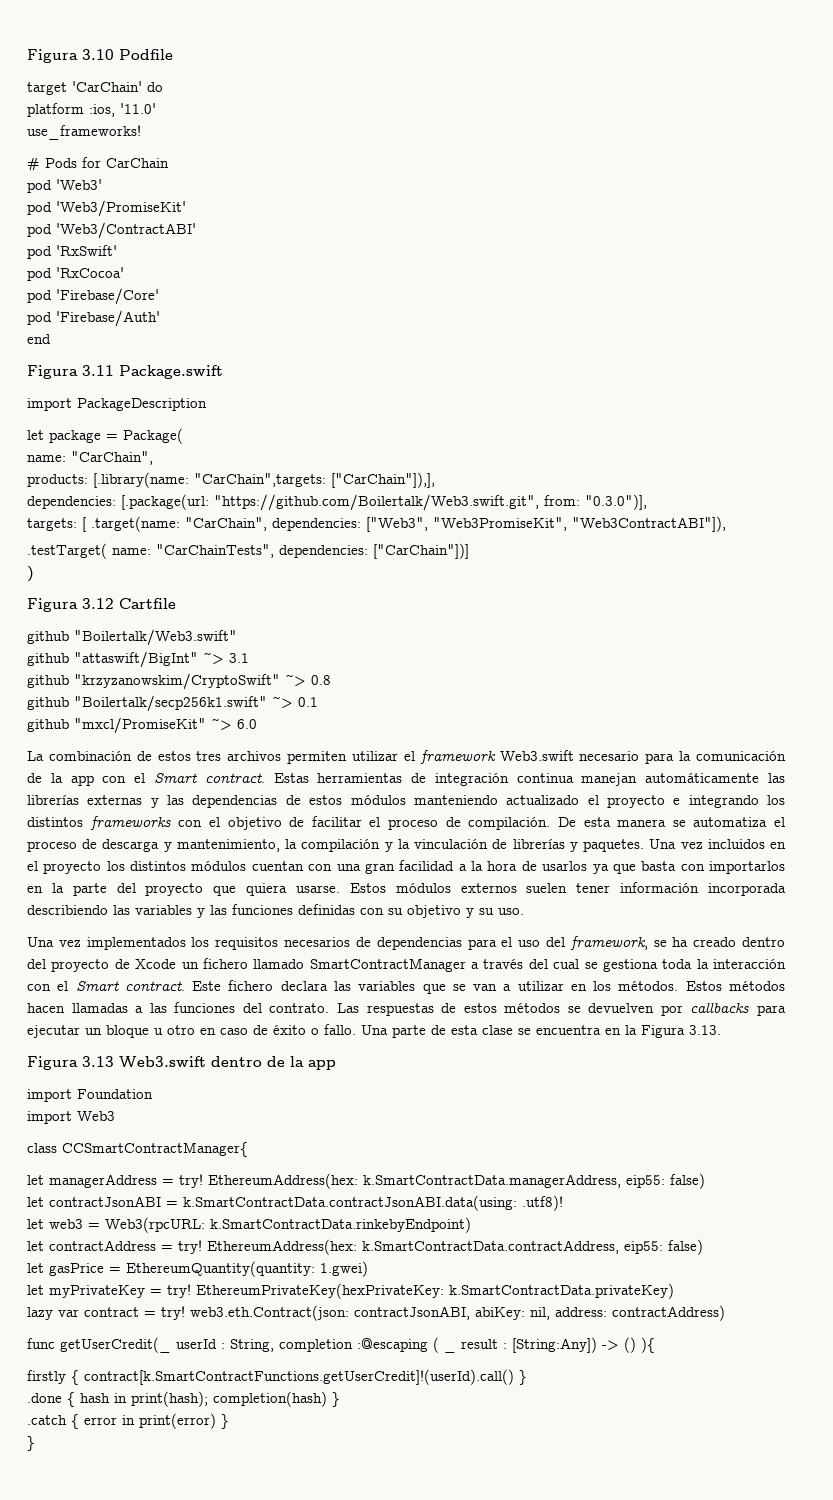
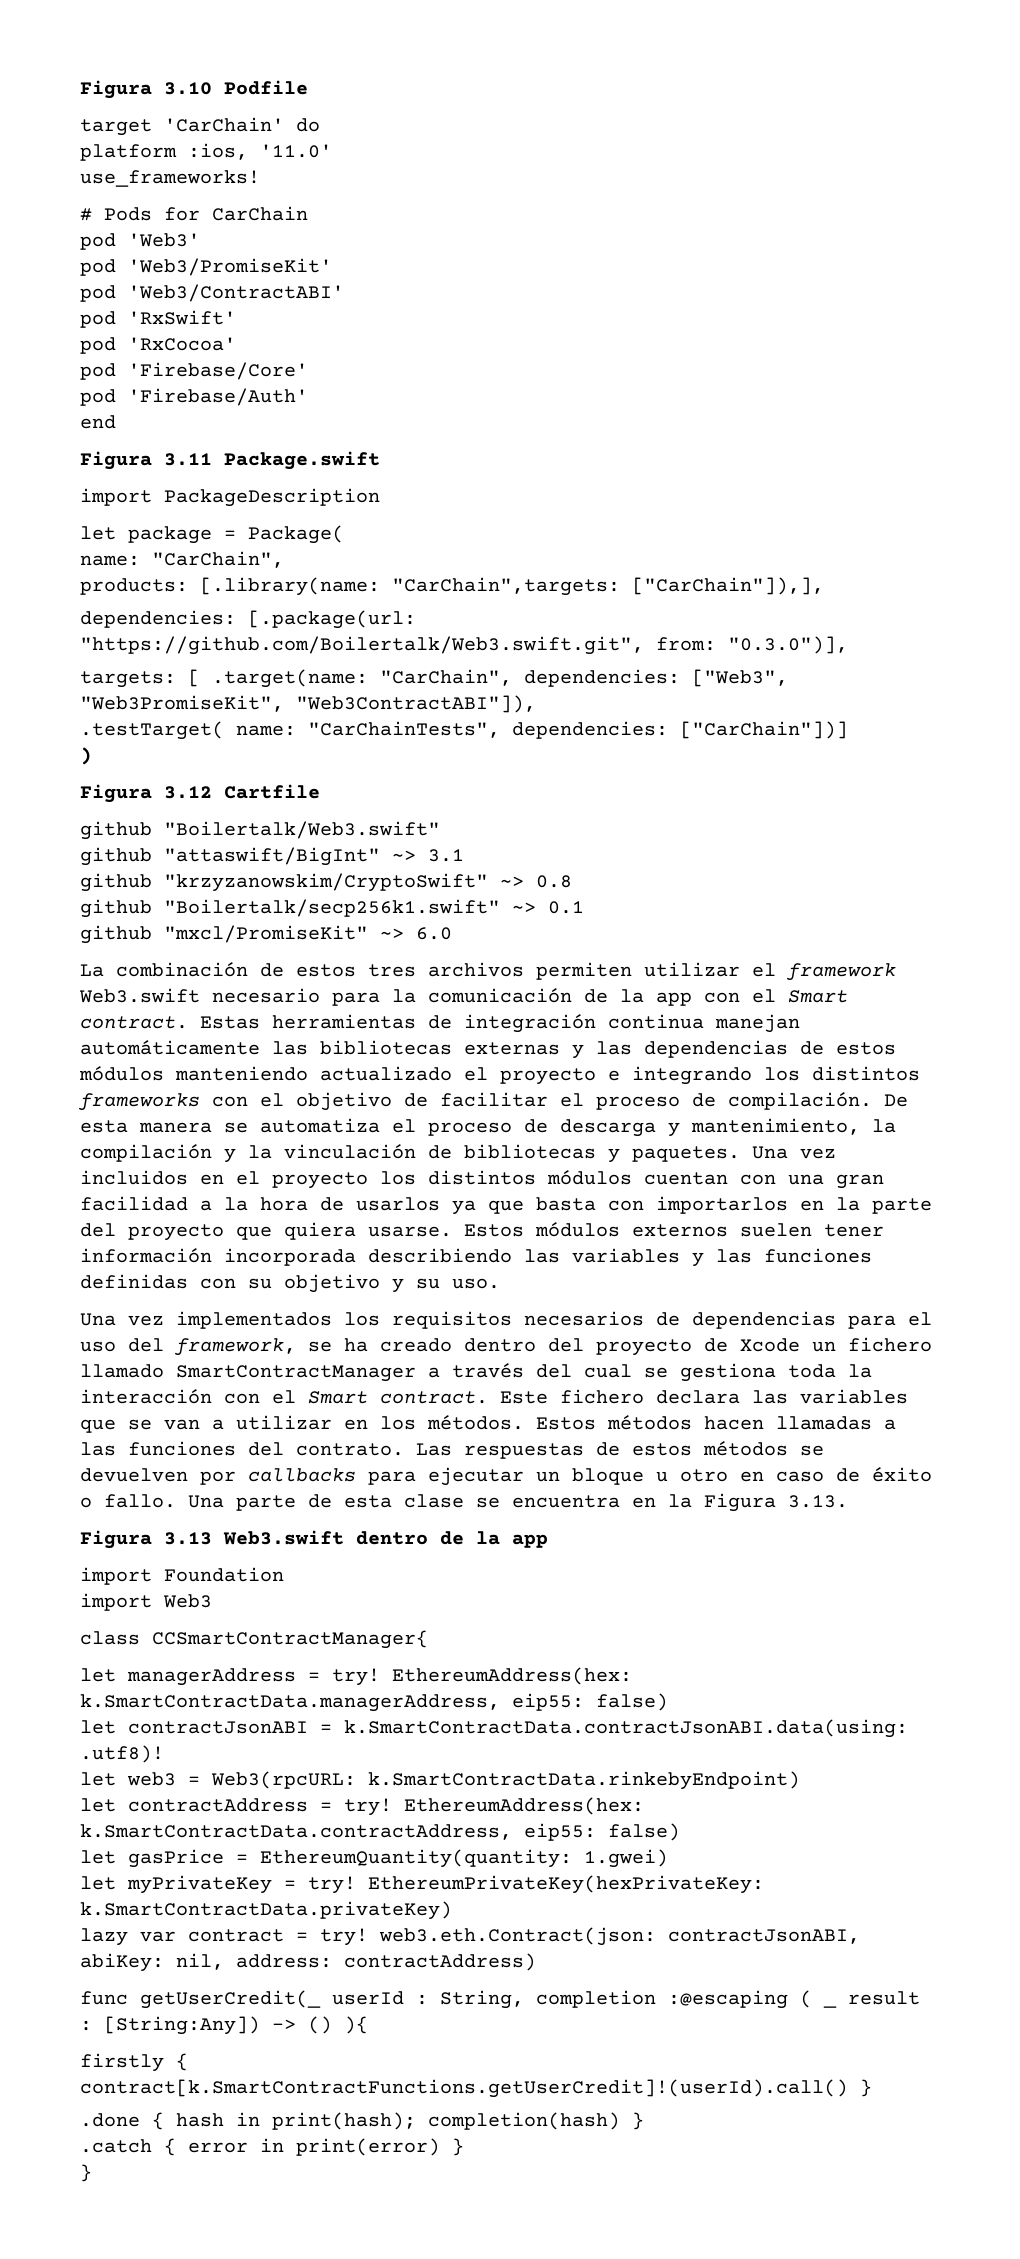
- Estas herramientas de integración continua manejan automáticamente las librerías externas y las dependencias de estos módulos manteniendo actualizado el proyecto e integrando los distintos frameworks con el objetivo de facilitar el proceso de compilación.
+ Estas herramientas de integración continua manejan automáticamente las bibliotecas externas y las dependencias de estos módulos manteniendo actualizado el proyecto e integrando los distintos frameworks con el objetivo de facilitar el proceso de compilación.
- De esta manera se automatiza el proceso de descarga y mantenimiento, la compilación y la vinculación de librerías y paquetes.
+ De esta manera se automatiza el proceso de descarga y mantenimiento, la compilación y la vinculación de bibliotecas y paquetes.

